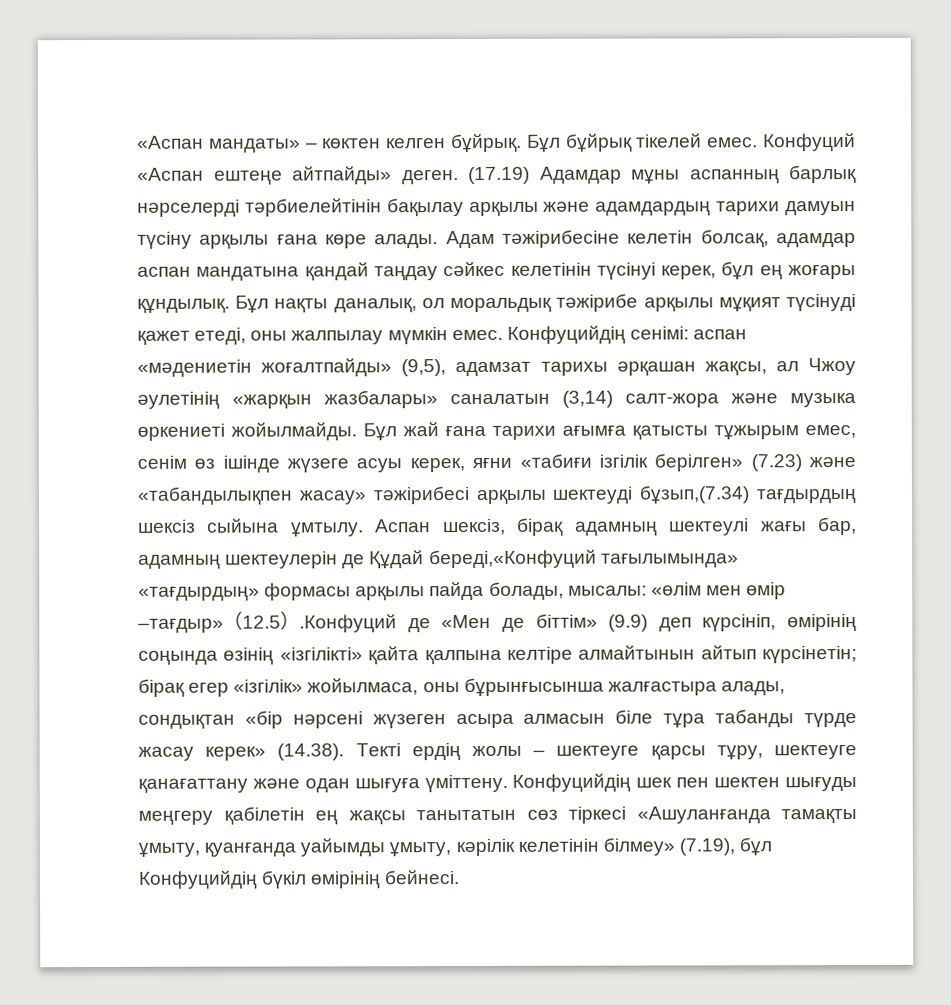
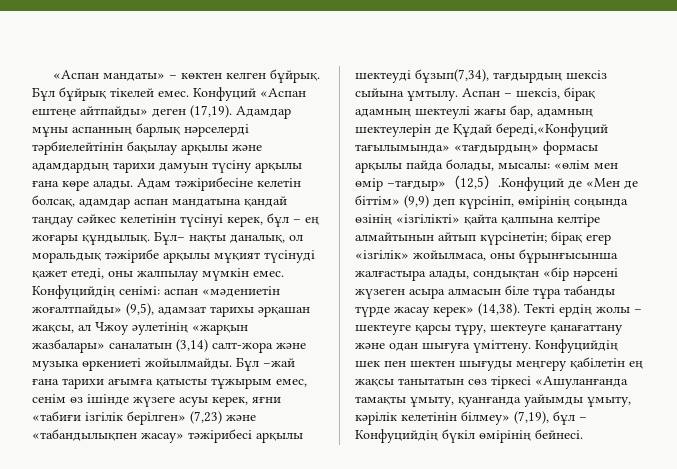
- Конфуций «Аспан ештеңе айтпайды» деген. (17.19) Адамдар мұны аспанның барлық нәрселерді тәрбиелейтінін бақылау арқылы және адамдардың тарихи дамуын түсіну арқылы ғана көре алады.
+ Конфуций «Аспан ештеңе айтпайды» деген (17,19). Адамдар мұны аспанның барлық нәрселерді тәрбиелейтінін бақылау арқылы және адамдардың тарихи дамуын түсіну арқылы ғана көре алады.
- Адам тәжірибесіне келетін болсақ, адамдар аспан мандатына қандай таңдау сәйкес келетінін түсінуі керек, бұл ең жоғары құндылық.
+ Адам тәжірибесіне келетін болсақ, адамдар аспан мандатына қандай таңдау сәйкес келетінін түсінуі керек, бұл – ең жоғары құндылық.
- Бұл нақты даналық, ол моральдық тәжірибе арқылы мұқият түсінуді қажет етеді, оны жалпылау мүмкін емес.
+ Бұл– нақты даналық, ол моральдық тәжірибе арқылы мұқият түсінуді қажет етеді, оны жалпылау мүмкін емес.
- Бұл жай ғана тарихи ағымға қатысты тұжырым емес, сенім өз ішінде жүзеге асуы керек, яғни «табиғи ізгілік берілген» (7.23) және «табандылықпен жасау» тәжірибесі арқылы шектеуді бұзып,(7.34) тағдырдың шексіз сыйына ұмтылу.
+ Бұл –жай ғана тарихи ағымға қатысты тұжырым емес, сенім өз ішінде жүзеге асуы керек, яғни «табиғи ізгілік берілген» (7,23) және «табандылықпен жасау» тәжірибесі арқылы шектеуді бұзып(7,34), тағдырдың шексіз сыйына ұмтылу.
- Аспан шексіз, бірақ адамның шектеулі жағы бар, адамның шектеулерін де Құдай береді,«Конфуций тағылымында» «тағдырдың» формасы арқылы пайда болады, мысалы:
+ Аспан – шексіз, бірақ адамның шектеулі жағы бар, адамның шектеулерін де Құдай береді,«Конфуций тағылымында» «тағдырдың» формасы арқылы пайда болады, мысалы:
- «өлім мен өмір –тағдыр»（12.5）.Конфуций де «Мен де біттім» (9.9) деп күрсініп, өмірінің соңында өзінің «ізгілікті» қайта қалпына келтіре алмайтынын айтып күрсінетін;
+ «өлім мен өмір –тағдыр»（12,5）.Конфуций де «Мен де біттім» (9,9) деп күрсініп, өмірінің соңында өзінің «ізгілікті» қайта қалпына келтіре алмайтынын айтып күрсінетін;
- бірақ егер «ізгілік» жойылмаса, оны бұрынғысынша жалғастыра алады, сондықтан «бір нәрсені жүзеген асыра алмасын біле тұра табанды түрде жасау керек» (14.38). Текті ердің жолы – шектеуге қарсы тұру, шектеуге қанағаттану және одан шығуға үміттену.
+ бірақ егер «ізгілік» жойылмаса, оны бұрынғысынша жалғастыра алады, сондықтан «бір нәрсені жүзеген асыра алмасын біле тұра табанды түрде жасау керек» (14,38). Текті ердің жолы – шектеуге қарсы тұру, шектеуге қанағаттану және одан шығуға үміттену.
- Конфуцийдің шек пен шектен шығуды меңгеру қабілетін ең жақсы танытатын сөз тіркесі «Ашуланғанда тамақты ұмыту, қуанғанда уайымды ұмыту, кәрілік келетінін білмеу» (7.19), бұл Конфуцийдің бүкіл өмірінің бейнесі.
+ Конфуцийдің шек пен шектен шығуды меңгеру қабілетін ең жақсы танытатын сөз тіркесі «Ашуланғанда тамақты ұмыту, қуанғанда уайымды ұмыту, кәрілік келетінін білмеу» (7,19), бұл – Конфуцийдің бүкіл өмірінің бейнесі.

